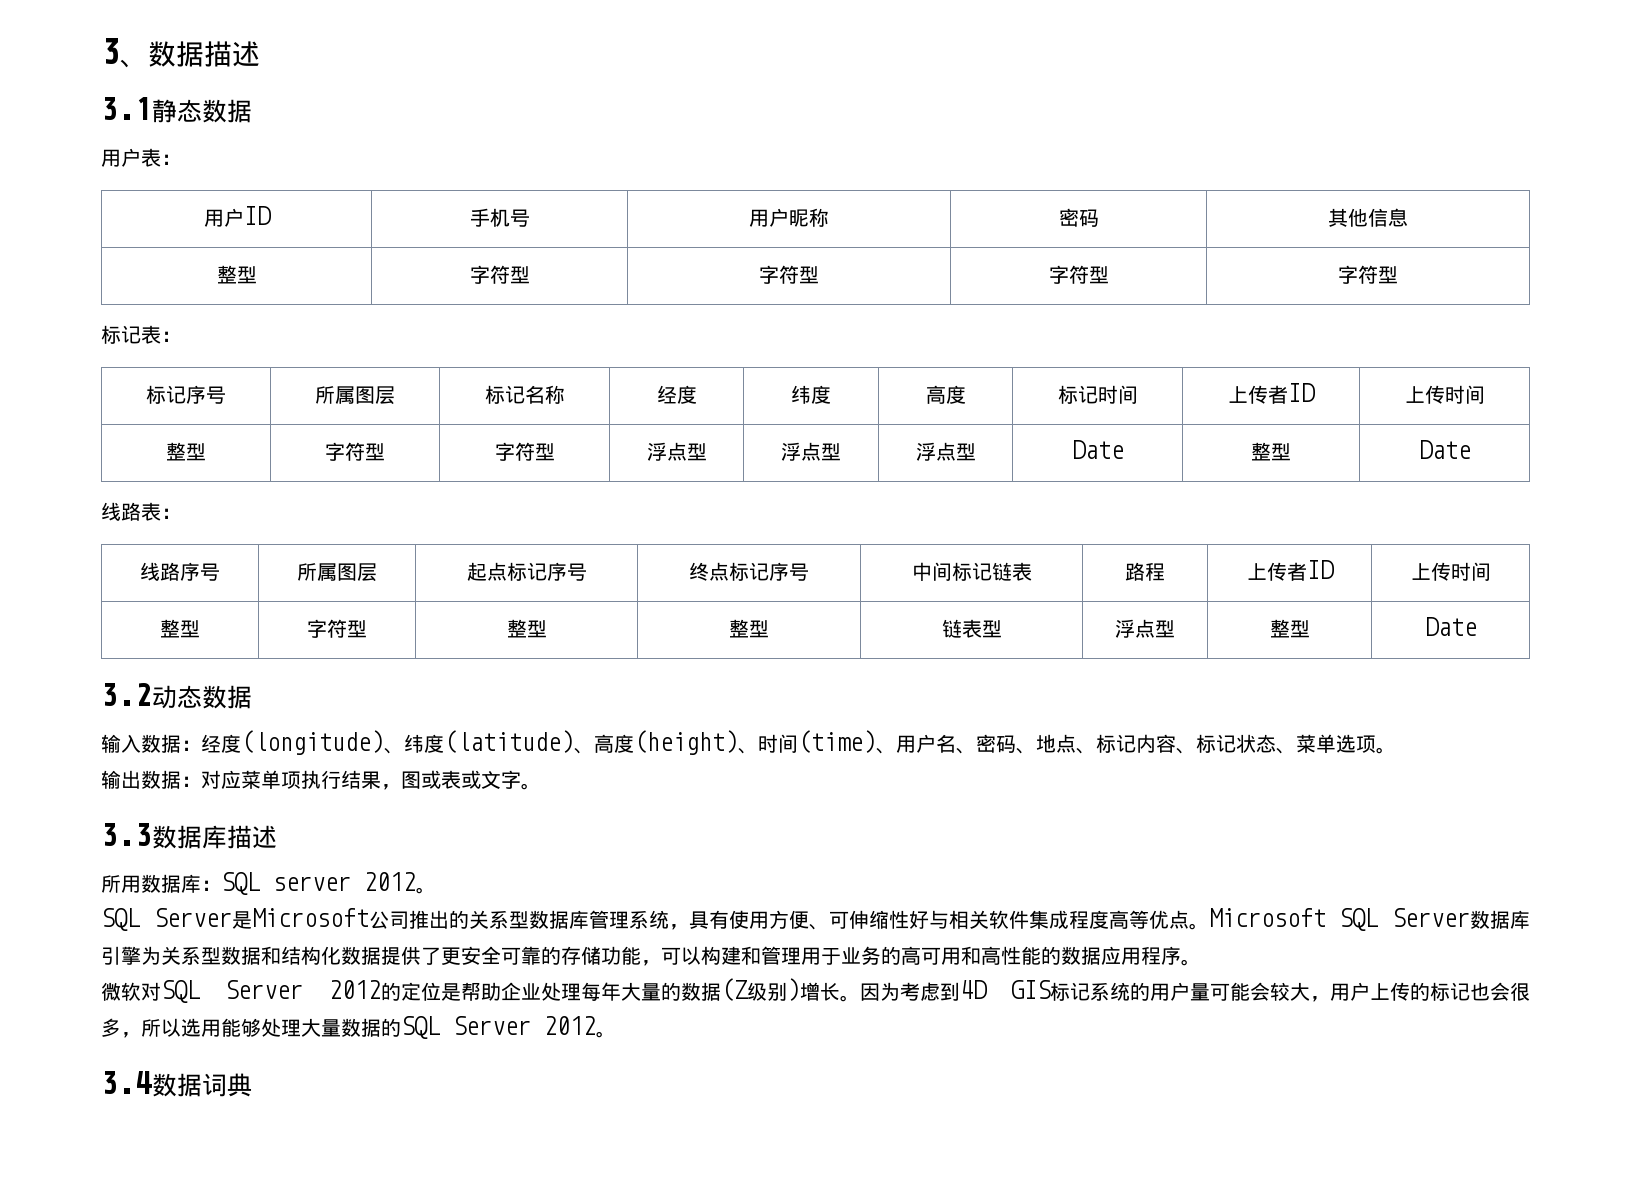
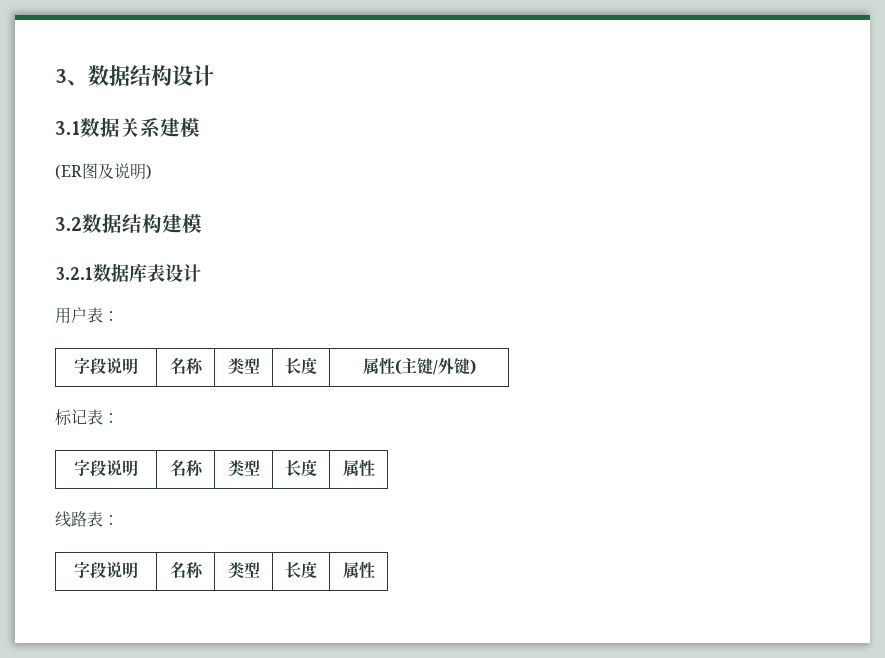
- 3、数据描述
+ 3、数据结构设计
- 3.1静态数据
+ 3.1数据关系建模
+ (ER图及说明)
+ 3.2数据结构建模
+ 3.2.1数据库表设计
  用户表：
- 用户ID | 手机号 | 用户昵称 | 密码 | 其他信息
- 整型 | 字符型 | 字符型 | 字符型 | 字符型
+ 字段说明 | 名称 | 类型 | 长度 | 属性(主键/外键)
  标记表：
- 标记序号 | 所属图层 | 标记名称 | 经度 | 纬度 | 高度 | 标记时间 | 上传者ID | 上传时间
- 整型 | 字符型 | 字符型 | 浮点型 | 浮点型 | 浮点型 | Date | 整型 | Date
+ 字段说明 | 名称 | 类型 | 长度 | 属性
  线路表：
- 线路序号 | 所属图层 | 起点标记序号 | 终点标记序号 | 中间标记链表 | 路程 | 上传者ID | 上传时间
- 整型 | 字符型 | 整型 | 整型 | 链表型 | 浮点型 | 整型 | Date
- 3.2动态数据
- 输入数据：经度(longitude)、纬度(latitude)、高度(height)、时间(time)、用户名、密码、地点、标记内容、标记状态、菜单选项。
- 输出数据：对应菜单项执行结果，图或表或文字。
- 3.3数据库描述
- 所用数据库：SQL server 2012。
- SQL Server是Microsoft公司推出的关系型数据库管理系统，具有使用方便、可伸缩性好与相关软件集成程度高等优点。Microsoft SQL Server数据库引擎为关系型数据和结构化数据提供了更安全可靠的存储功能，可以构建和管理用于业务的高可用和高性能的数据应用程序。
- 微软对SQL Server 2012的定位是帮助企业处理每年大量的数据(Z级别)增长。因为考虑到4D GIS标记系统的用户量可能会较大，用户上传的标记也会很多，所以选用能够处理大量数据的SQL Server 2012。
- 3.4数据词典
+ 字段说明 | 名称 | 类型 | 长度 | 属性

